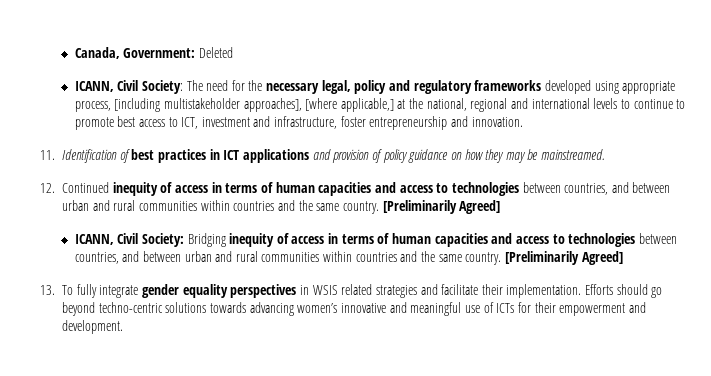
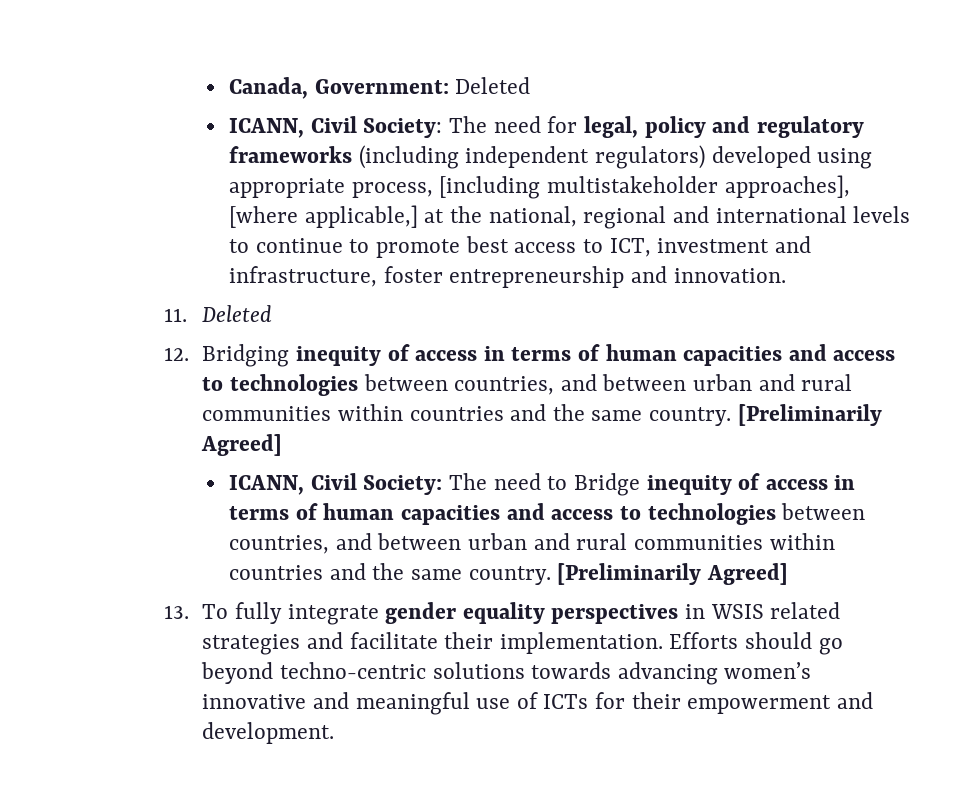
- ICANN, Civil Society: The need for the necessary legal, policy and regulatory frameworks developed using appropriate process, [including multistakeholder approaches], [where applicable,] at the national, regional and international levels to continue to promote best access to ICT, investment and infrastructure, foster entrepreneurship and innovation.
+ ICANN, Civil Society: The need for legal, policy and regulatory frameworks (including independent regulators) developed using appropriate process, [including multistakeholder approaches], [where applicable,] at the national, regional and international levels to continue to promote best access to ICT, investment and infrastructure, foster entrepreneurship and innovation.
- 11. Identification of best practices in ICT applications and provision of policy guidance on how they may be mainstreamed.
+ 11. Deleted
- 12. Continued inequity of access in terms of human capacities and access to technologies between countries, and between urban and rural communities within countries and the same country.
+ 12. Bridging inequity of access in terms of human capacities and access to technologies between countries, and between urban and rural communities within countries and the same country.
- ICANN, Civil Society: Bridging inequity of access in terms of human capacities and access to technologies between countries, and between urban and rural communities within countries and the same country.
+ ICANN, Civil Society: The need to Bridge inequity of access in terms of human capacities and access to technologies between countries, and between urban and rural communities within countries and the same country.

